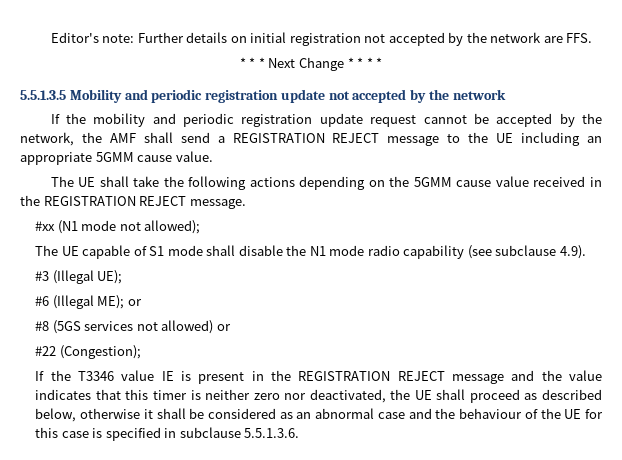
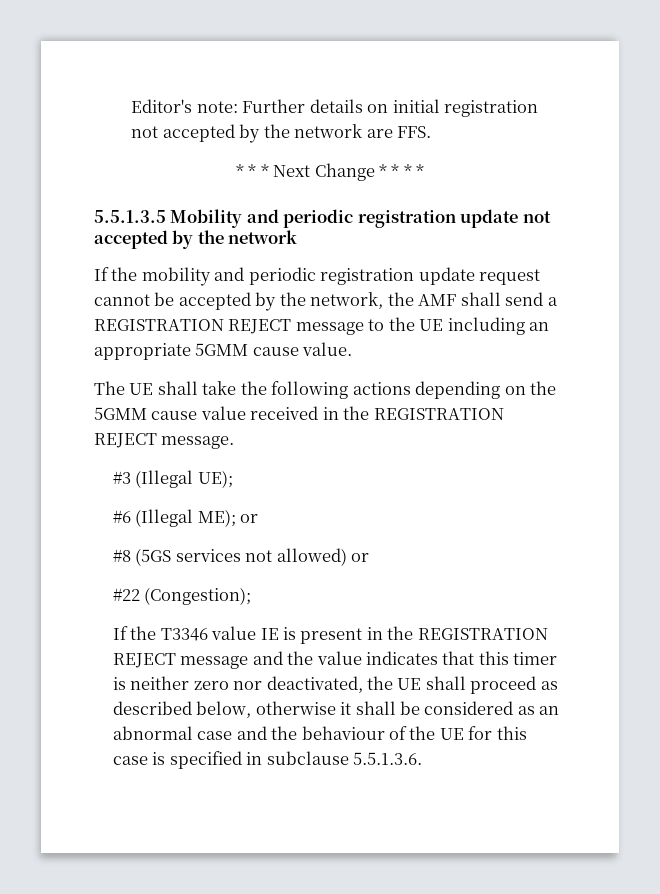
- #xx (N1 mode not allowed);
- The UE capable of S1 mode shall disable the N1 mode radio capability (see subclause 4.9).

